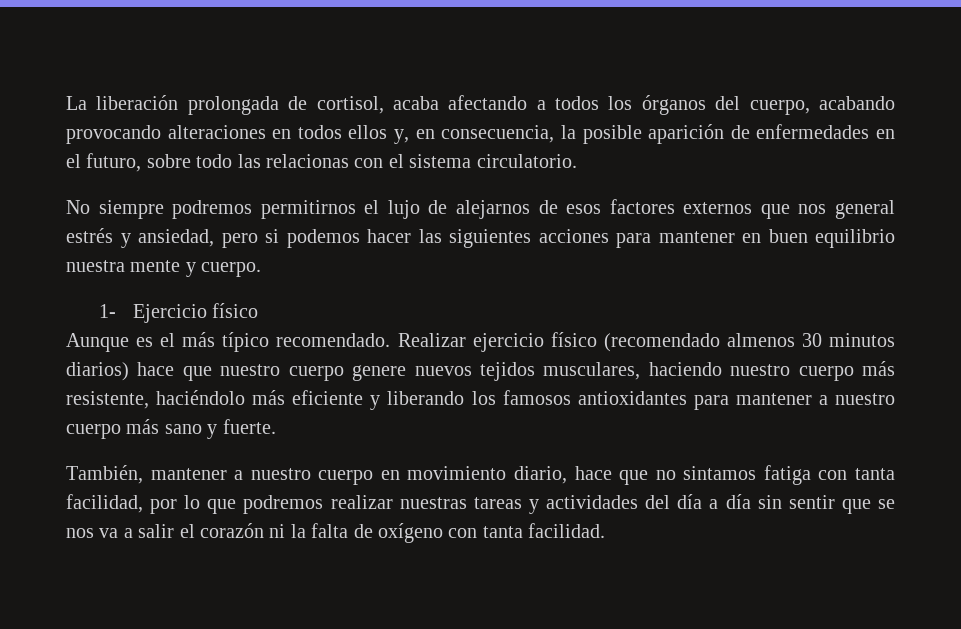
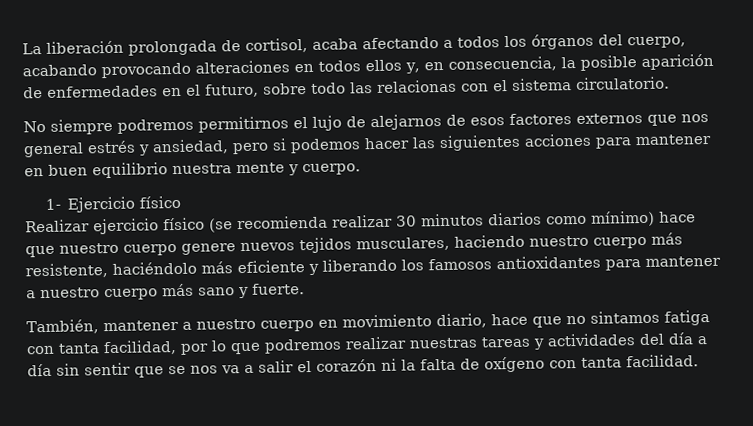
- Aunque es el más típico recomendado. Realizar ejercicio físico (recomendado almenos 30 minutos diarios) hace que nuestro cuerpo genere nuevos tejidos musculares, haciendo nuestro cuerpo más resistente, haciéndolo más eficiente y liberando los famosos antioxidantes para mantener a nuestro cuerpo más sano y fuerte.
+ Realizar ejercicio físico (se recomienda realizar 30 minutos diarios como mínimo) hace que nuestro cuerpo genere nuevos tejidos musculares, haciendo nuestro cuerpo más resistente, haciéndolo más eficiente y liberando los famosos antioxidantes para mantener a nuestro cuerpo más sano y fuerte.

